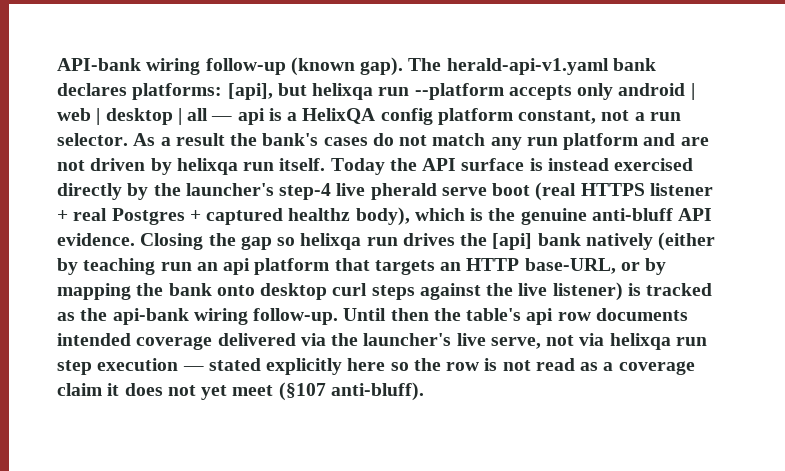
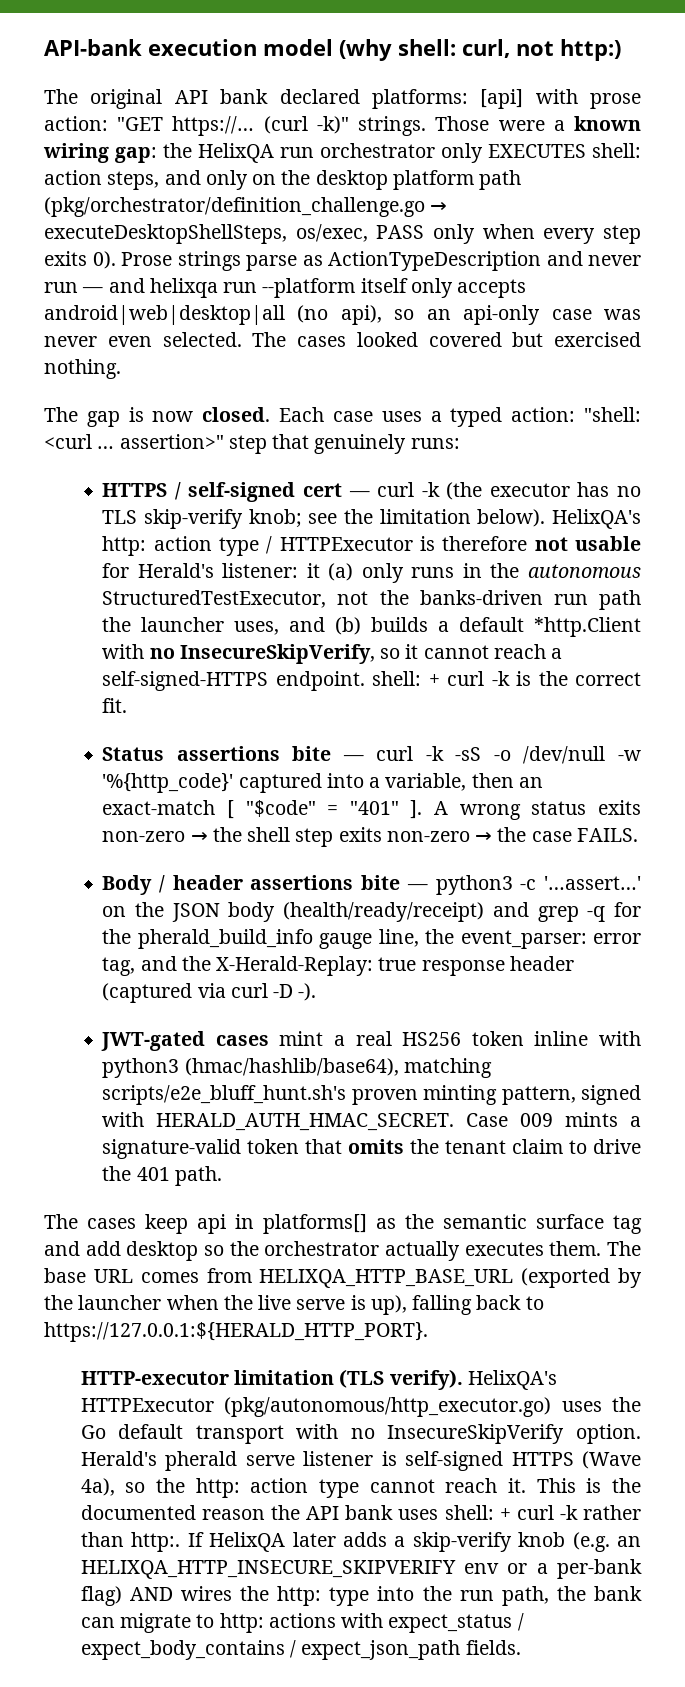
- API-bank wiring follow-up (known gap). The herald-api-v1.yaml bank declares platforms: [api], but helixqa run --platform accepts only android | web | desktop | all — api is a HelixQA config platform constant, not a run selector. As a result the bank's cases do not match any run platform and are not driven by helixqa run itself. Today the API surface is instead exercised directly by the launcher's step-4 live pherald serve boot (real HTTPS listener + real Postgres + captured healthz body), which is the genuine anti-bluff API evidence. Closing the gap so helixqa run drives the [api] bank natively (either by teaching run an api platform that targets an HTTP base-URL, or by mapping the bank onto desktop curl steps against the live listener) is tracked as the api-bank wiring follow-up. Until then the table's api row documents intended coverage delivered via the launcher's live serve, not via helixqa run step execution — stated explicitly here so the row is not read as a coverage claim it does not yet meet (§107 anti-bluff).
+ API-bank execution model (why shell: curl, not http:)
+ The original API bank declared platforms: [api] with prose action: "GET https://… (curl -k)" strings. Those were a known wiring gap: the HelixQA run orchestrator only EXECUTES shell: action steps, and only on the desktop platform path (pkg/orchestrator/definition_challenge.go → executeDesktopShellSteps, os/exec, PASS only when every step exits 0). Prose strings parse as ActionTypeDescription and never run — and helixqa run --platform itself only accepts android|web|desktop|all (no api), so an api-only case was never even selected. The cases looked covered but exercised nothing.
+ The gap is now closed. Each case uses a typed action: "shell: <curl … assertion>" step that genuinely runs:
+ HTTPS / self-signed cert — curl -k (the executor has no TLS skip-verify knob; see the limitation below). HelixQA's http: action type / HTTPExecutor is therefore not usable for Herald's listener: it (a) only runs in the autonomous StructuredTestExecutor, not the banks-driven run path the launcher uses, and (b) builds a default *http.Client with no InsecureSkipVerify, so it cannot reach a self-signed-HTTPS endpoint. shell: + curl -k is the correct fit.
+ Status assertions bite — curl -k -sS -o /dev/null -w '%{http_code}' captured into a variable, then an exact-match [ "$code" = "401" ]. A wrong status exits non-zero → the shell step exits non-zero → the case FAILS.
+ Body / header assertions bite — python3 -c '…assert…' on the JSON body (health/ready/receipt) and grep -q for the pherald_build_info gauge line, the event_parser: error tag, and the X-Herald-Replay: true response header (captured via curl -D -).
+ JWT-gated cases mint a real HS256 token inline with python3 (hmac/hashlib/base64), matching scripts/e2e_bluff_hunt.sh's proven minting pattern, signed with HERALD_AUTH_HMAC_SECRET. Case 009 mints a signature-valid token that omits the tenant claim to drive the 401 path.
+ The cases keep api in platforms[] as the semantic surface tag and add desktop so the orchestrator actually executes them. The base URL comes from HELIXQA_HTTP_BASE_URL (exported by the launcher when the live serve is up), falling back to https://127.0.0.1:${HERALD_HTTP_PORT}.
+ HTTP-executor limitation (TLS verify). HelixQA's HTTPExecutor (pkg/autonomous/http_executor.go) uses the Go default transport with no InsecureSkipVerify option. Herald's pherald serve listener is self-signed HTTPS (Wave 4a), so the http: action type cannot reach it. This is the documented reason the API bank uses shell: + curl -k rather than http:. If HelixQA later adds a skip-verify knob (e.g. an HELIXQA_HTTP_INSECURE_SKIPVERIFY env or a per-bank flag) AND wires the http: type into the run path, the bank can migrate to http: actions with expect_status / expect_body_contains / expect_json_path fields.

